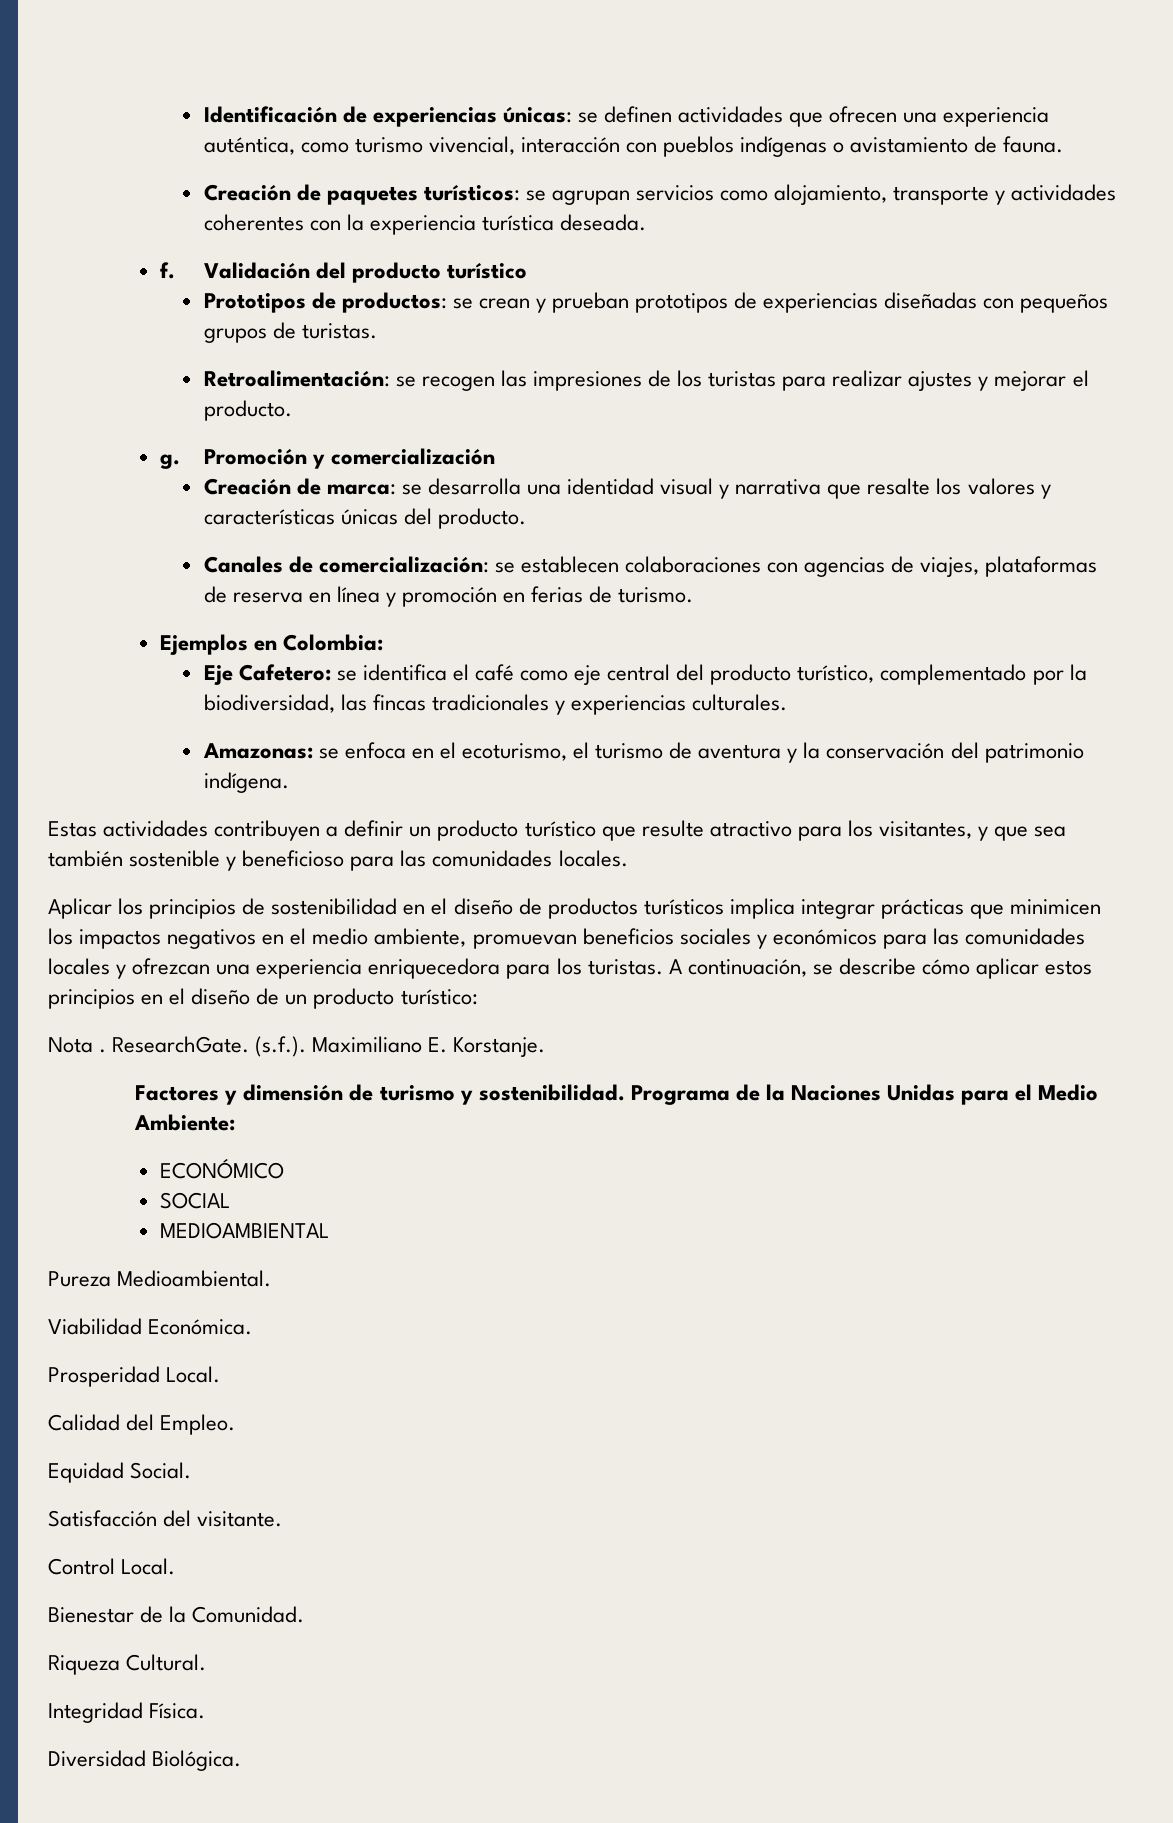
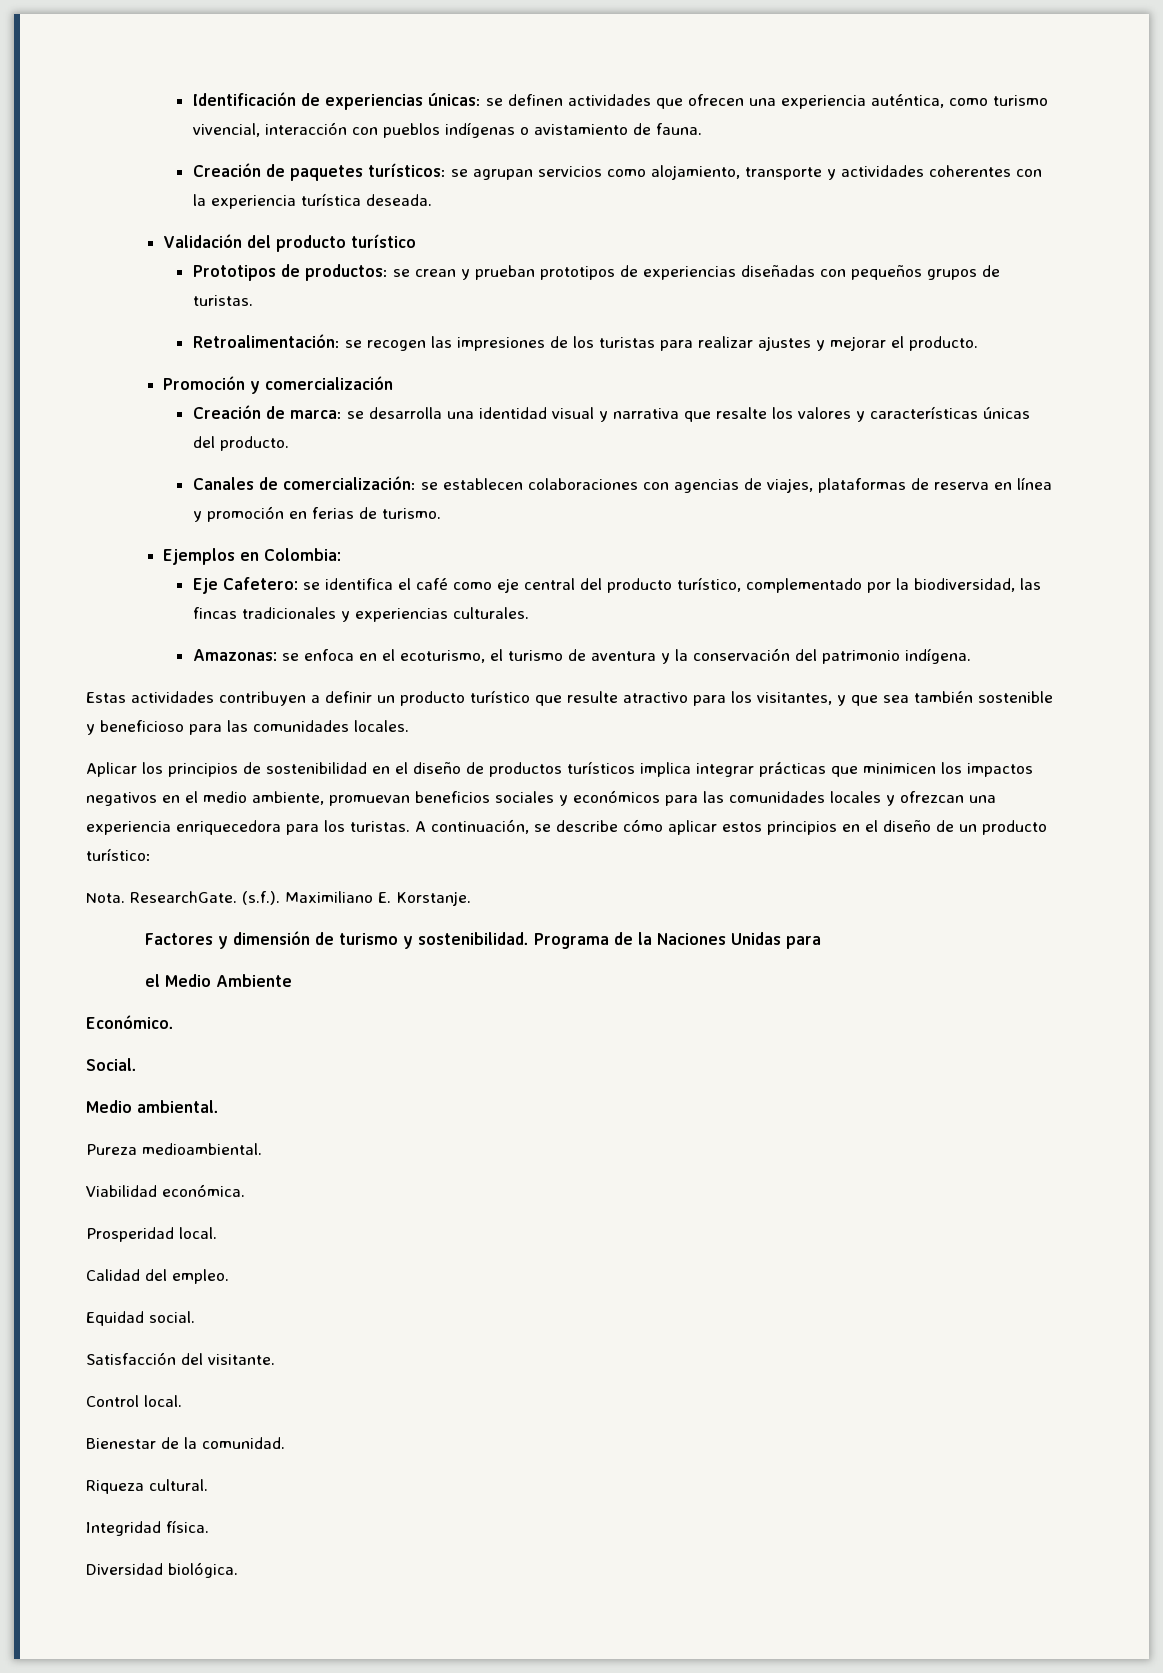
- f.
- g.
- Nota .
+ Nota.
- Programa de la Naciones Unidas para el Medio Ambiente:
- ECONÓMICO
- SOCIAL
- MEDIOAMBIENTAL
+ Programa de la Naciones Unidas para
+ el Medio Ambiente
+ Económico.
+ Social.
+ Medio ambiental.
- Pureza Medioambiental.
+ Pureza medioambiental.
- Viabilidad Económica.
+ Viabilidad económica.
- Prosperidad Local.
+ Prosperidad local.
- Calidad del Empleo.
+ Calidad del empleo.
- Equidad Social.
+ Equidad social.
- Control Local.
+ Control local.
- Bienestar de la Comunidad.
+ Bienestar de la comunidad.
- Riqueza Cultural.
+ Riqueza cultural.
- Integridad Física.
+ Integridad física.
- Diversidad Biológica.
+ Diversidad biológica.

